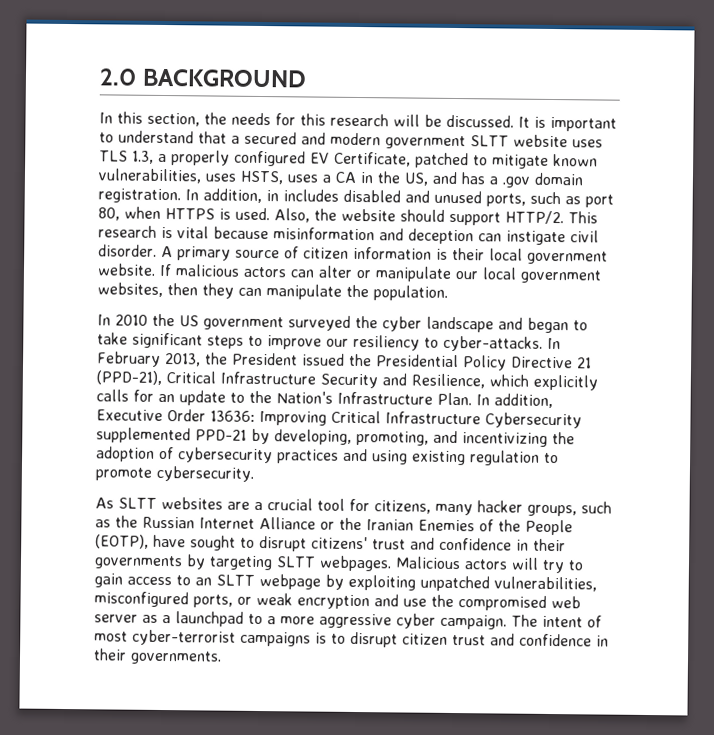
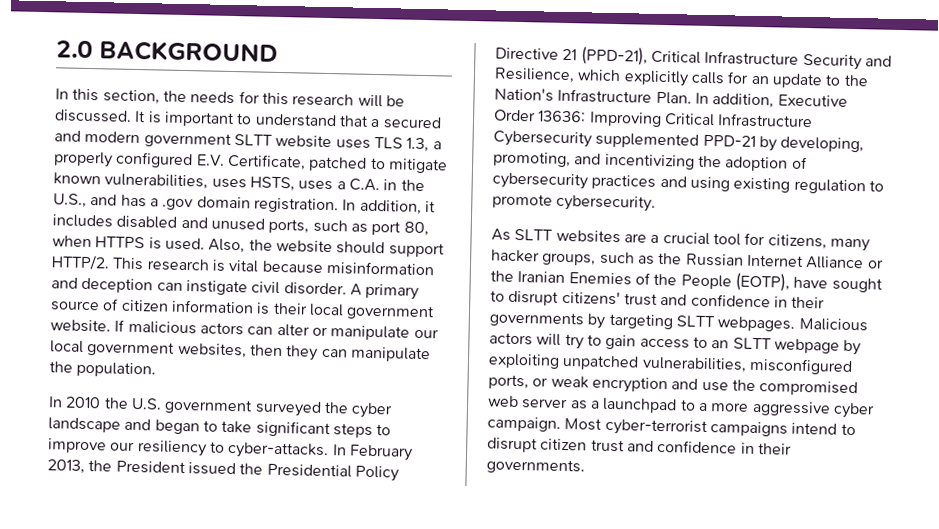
- It is important to understand that a secured and modern government SLTT website uses TLS 1.3, a properly configured EV Certificate, patched to mitigate known vulnerabilities, uses HSTS, uses a CA in the US, and has a .gov domain registration.
+ It is important to understand that a secured and modern government SLTT website uses TLS 1.3, a properly configured E.V. Certificate, patched to mitigate known vulnerabilities, uses HSTS, uses a C.A. in the U.S., and has a .gov domain registration.
- In addition, in includes disabled and unused ports, such as port 80, when HTTPS is used.
+ In addition, it includes disabled and unused ports, such as port 80, when HTTPS is used.
- In 2010 the US government surveyed the cyber landscape and began to take significant steps to improve our resiliency to cyber-attacks.
+ In 2010 the U.S. government surveyed the cyber landscape and began to take significant steps to improve our resiliency to cyber-attacks.
- The intent of most cyber-terrorist campaigns is to disrupt citizen trust and confidence in their governments.
+ Most cyber-terrorist campaigns intend to disrupt citizen trust and confidence in their governments.

